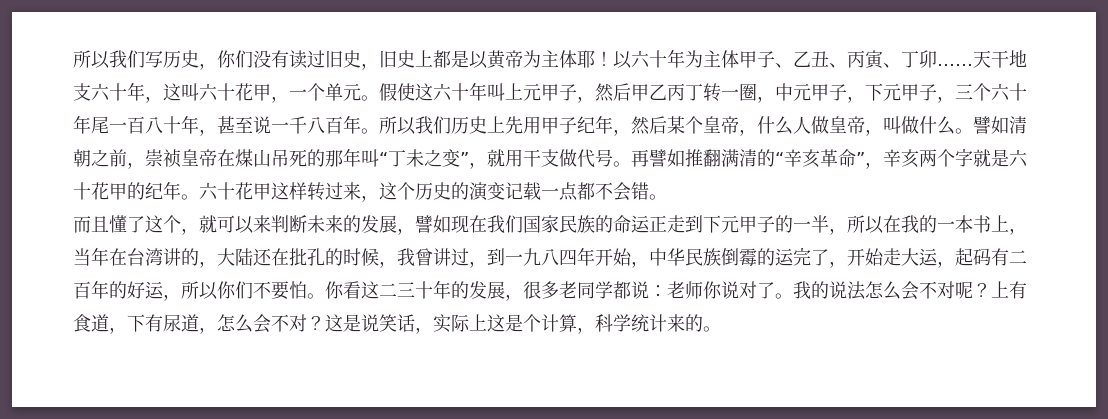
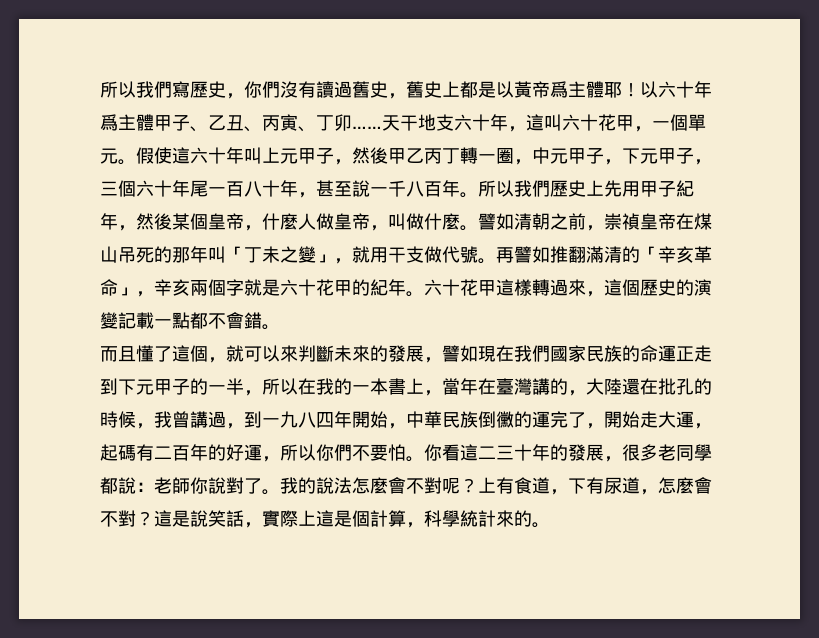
- 所以我们写历史，你们没有读过旧史，旧史上都是以黄帝为主体耶！
+ 所以我們寫歷史，你們沒有讀過舊史，舊史上都是以黃帝爲主體耶！
- 以六十年为主体甲子、乙丑、丙寅、丁卯……
+ 以六十年爲主體甲子、乙丑、丙寅、丁卯……
- 天干地支六十年，这叫六十花甲，一个单元。
+ 天干地支六十年，這叫六十花甲，一個單元。
- 假使这六十年叫上元甲子，然后甲乙丙丁转一圈，中元甲子，下元甲子，三个六十年尾一百八十年，甚至说一千八百年。
+ 假使這六十年叫上元甲子，然後甲乙丙丁轉一圈，中元甲子，下元甲子，三個六十年尾一百八十年，甚至說一千八百年。
- 所以我们历史上先用甲子纪年，然后某个皇帝，什么人做皇帝，叫做什么。
+ 所以我們歷史上先用甲子紀年，然後某個皇帝，什麼人做皇帝，叫做什麼。
- 譬如清朝之前，崇祯皇帝在煤山吊死的那年叫“丁未之变”，就用干支做代号。
+ 譬如清朝之前，崇禎皇帝在煤山吊死的那年叫「丁未之變」，就用干支做代號。
- 再譬如推翻满清的“辛亥革命”，辛亥两个字就是六十花甲的纪年。
+ 再譬如推翻滿清的「辛亥革命」，辛亥兩個字就是六十花甲的紀年。
- 六十花甲这样转过来，这个历史的演变记载一点都不会错。
+ 六十花甲這樣轉過來，這個歷史的演變記載一點都不會錯。
- 而且懂了这个，就可以来判断未来的发展，譬如现在我们国家民族的命运正走到下元甲子的一半，所以在我的一本书上，当年在台湾讲的，大陆还在批孔的时候，我曾讲过，到一九八四年开始，中华民族倒霉的运完了，开始走大运，起码有二百年的好运，所以你们不要怕。
+ 而且懂了這個，就可以來判斷未來的發展，譬如現在我們國家民族的命運正走到下元甲子的一半，所以在我的一本書上，當年在臺灣講的，大陸還在批孔的時候，我曾講過，到一九八四年開始，中華民族倒黴的運完了，開始走大運，起碼有二百年的好運，所以你們不要怕。
- 你看这二三十年的发展，很多老同学都说：老师你说对了。我的说法怎么会不对呢？
+ 你看這二三十年的發展，很多老同學都說：老師你說對了。我的說法怎麼會不對呢？
- 上有食道，下有尿道，怎么会不对？这是说笑话，实际上这是个计算，科学统计来的。
+ 上有食道，下有尿道，怎麼會不對？這是說笑話，實際上這是個計算，科學統計來的。

